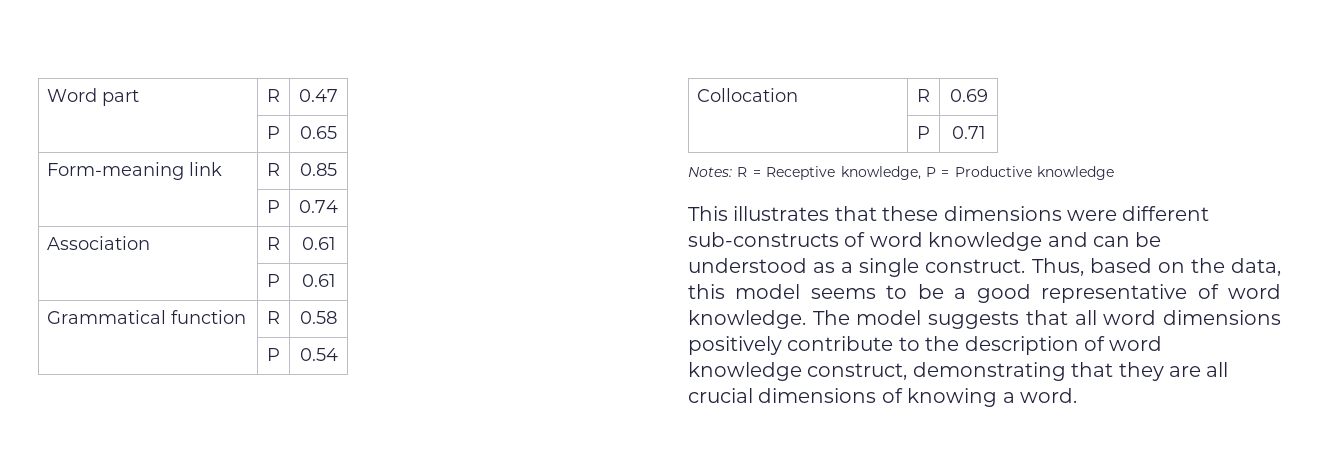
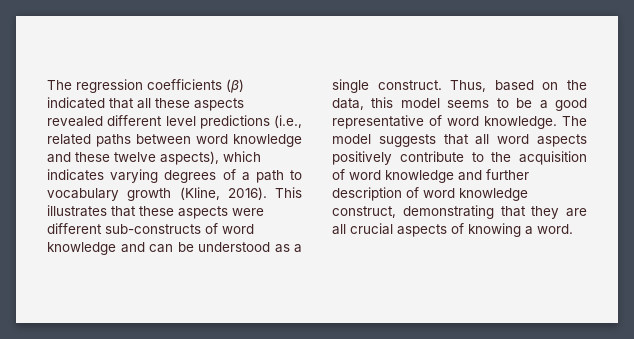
- Word part | R | 0.47
- | P | 0.65
- Form-meaning link | R | 0.85
- | P | 0.74
- Association | R | 0.61
- | P | 0.61
- Grammatical function | R | 0.58
- | P | 0.54
- Collocation | R | 0.69
- | P | 0.71
- Notes: R = Receptive knowledge, P = Productive knowledge
- This illustrates that these dimensions were different sub-constructs of word knowledge and can be understood as a single construct.
+ The regression coefficients (β) indicated that all these aspects revealed different level predictions (i.e., related paths between word knowledge and these twelve aspects), which indicates varying degrees of a path to vocabulary growth (Kline, 2016). This illustrates that these aspects were different sub-constructs of word knowledge and can be understood as a single construct.
- The model suggests that all word dimensions positively contribute to the description of word knowledge construct, demonstrating that they are all crucial dimensions of knowing a word.
+ The model suggests that all word aspects positively contribute to the acquisition of word knowledge and further description of word knowledge construct, demonstrating that they are all crucial aspects of knowing a word.

